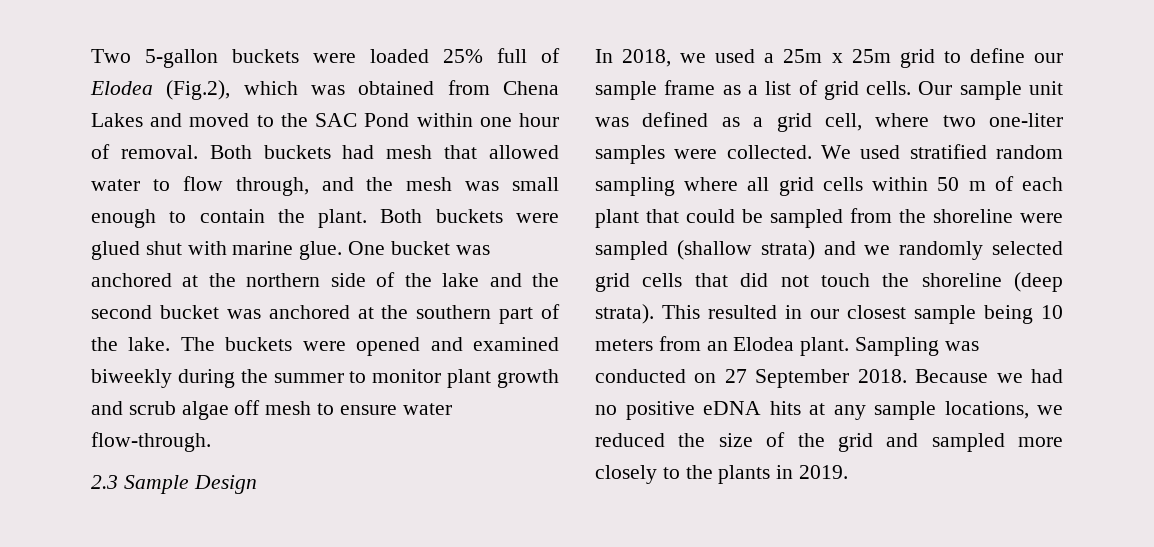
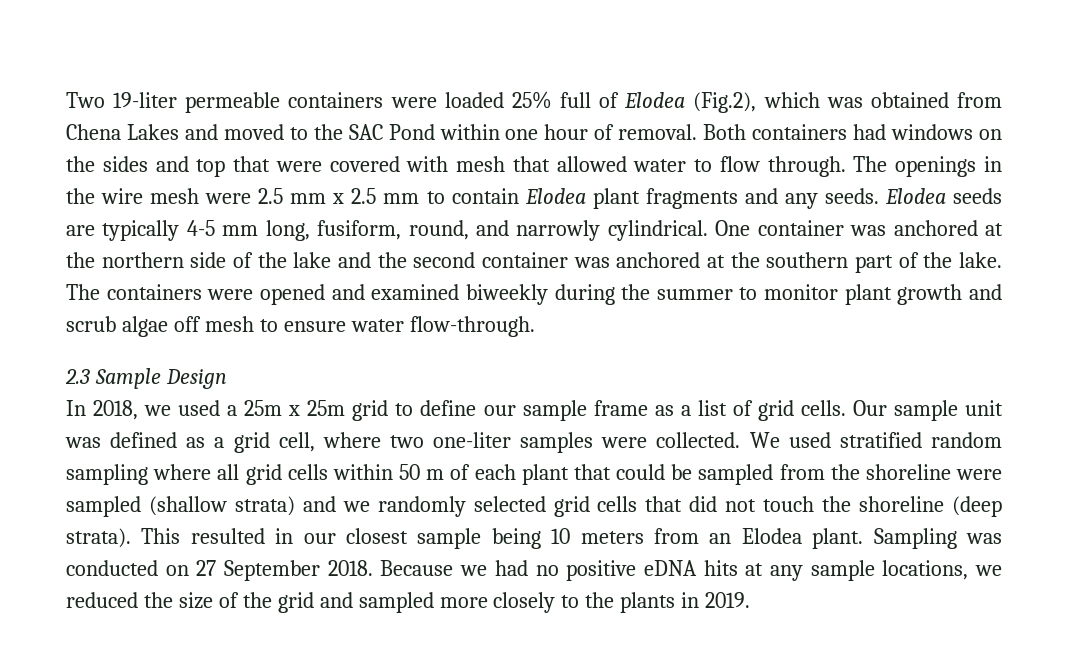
- Two 5-gallon buckets were loaded 25% full of Elodea (Fig.2), which was obtained from Chena Lakes and moved to the SAC Pond within one hour of removal.
+ Two 19-liter permeable containers were loaded 25% full of Elodea (Fig.2), which was obtained from Chena Lakes and moved to the SAC Pond within one hour of removal.
- Both buckets had mesh that allowed water to flow through, and the mesh was small enough to contain the plant. Both buckets were glued shut with marine glue. One bucket was anchored at the northern side of the lake and the second bucket was anchored at the southern part of the lake.
+ Both containers had windows on the sides and top that were covered with mesh that allowed water to flow through. The openings in the wire mesh were 2.5 mm x 2.5 mm to contain Elodea plant fragments and any seeds. Elodea seeds are typically 4-5 mm long, fusiform, round, and narrowly cylindrical. One container was anchored at the northern side of the lake and the second container was anchored at the southern part of the lake.
- The buckets were opened and examined biweekly during the summer to monitor plant growth and scrub algae off mesh to ensure water flow-through.
+ The containers were opened and examined biweekly during the summer to monitor plant growth and scrub algae off mesh to ensure water flow-through.

